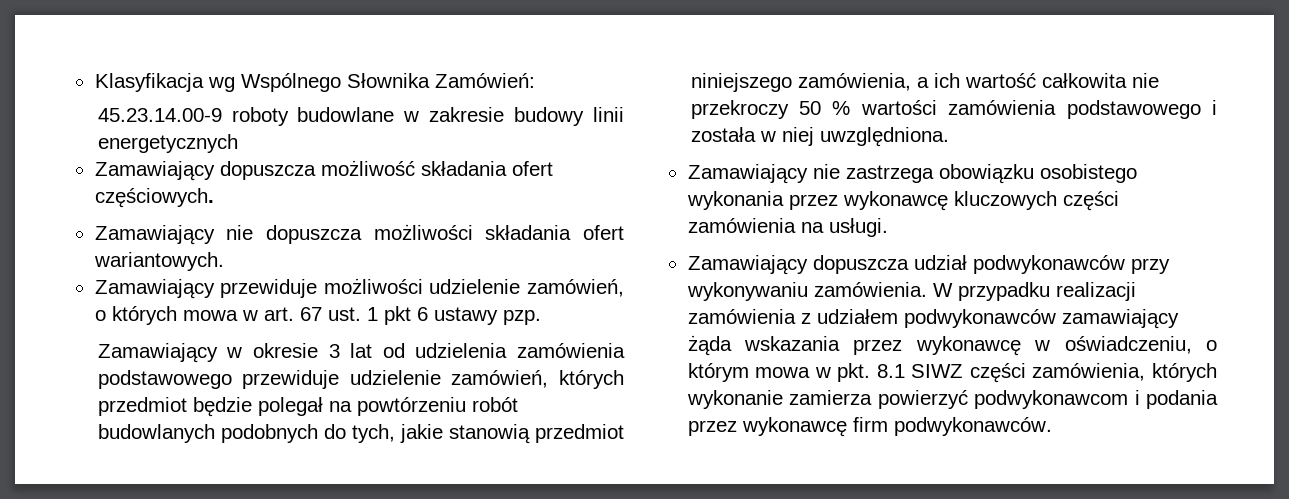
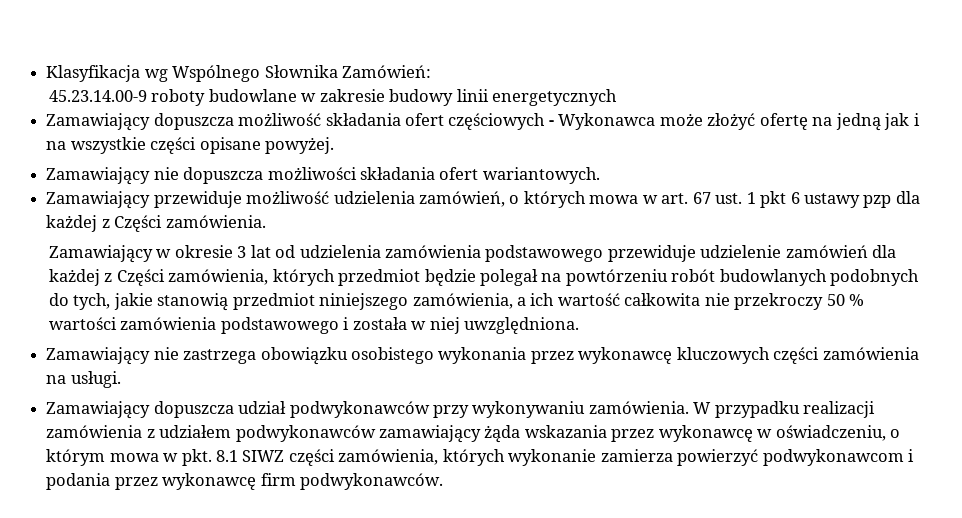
- Zamawiający dopuszcza możliwość składania ofert częściowych.
+ Zamawiający dopuszcza możliwość składania ofert częściowych - Wykonawca może złożyć ofertę na jedną jak i na wszystkie części opisane powyżej.
- Zamawiający przewiduje możliwości udzielenie zamówień, o których mowa w art. 67 ust. 1 pkt 6 ustawy pzp.
+ Zamawiający przewiduje możliwość udzielenia zamówień, o których mowa w art. 67 ust. 1 pkt 6 ustawy pzp dla każdej z Części zamówienia.
- Zamawiający w okresie 3 lat od udzielenia zamówienia podstawowego przewiduje udzielenie zamówień, których przedmiot będzie polegał na powtórzeniu robót budowlanych podobnych do tych, jakie stanowią przedmiot niniejszego zamówienia, a ich wartość całkowita nie przekroczy 50 % wartości zamówienia podstawowego i została w niej uwzględniona.
+ Zamawiający w okresie 3 lat od udzielenia zamówienia podstawowego przewiduje udzielenie zamówień dla każdej z Części zamówienia, których przedmiot będzie polegał na powtórzeniu robót budowlanych podobnych do tych, jakie stanowią przedmiot niniejszego zamówienia, a ich wartość całkowita nie przekroczy 50 % wartości zamówienia podstawowego i została w niej uwzględniona.

